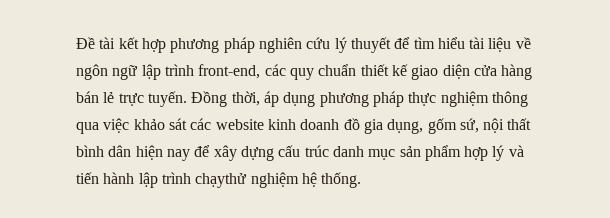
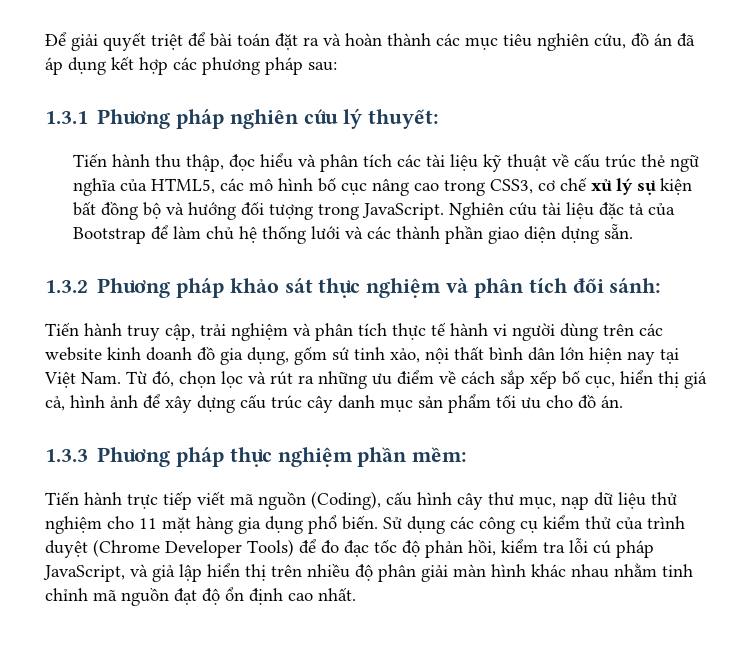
- Đề tài kết hợp phương pháp nghiên cứu lý thuyết để tìm hiểu tài liệu về ngôn ngữ lập trình front-end, các quy chuẩn thiết kế giao diện cửa hàng bán lẻ trực tuyến. Đồng thời, áp dụng phương pháp thực nghiệm thông qua việc khảo sát các website kinh doanh đồ gia dụng, gốm sứ, nội thất bình dân hiện nay để xây dựng cấu trúc danh mục sản phẩm hợp lý và tiến hành lập trình chạythử nghiệm hệ thống.
+ Để giải quyết triệt để bài toán đặt ra và hoàn thành các mục tiêu nghiên cứu, đồ án đã áp dụng kết hợp các phương pháp sau:
+ 1.3.1 Phương pháp nghiên cứu lý thuyết:
+ Tiến hành thu thập, đọc hiểu và phân tích các tài liệu kỹ thuật về cấu trúc thẻ ngữ nghĩa của HTML5, các mô hình bố cục nâng cao trong CSS3, cơ chế xử lý sự kiện bất đồng bộ và hướng đối tượng trong JavaScript. Nghiên cứu tài liệu đặc tả của Bootstrap để làm chủ hệ thống lưới và các thành phần giao diện dựng sẵn.
+ 1.3.2 Phương pháp khảo sát thực nghiệm và phân tích đối sánh:
+ Tiến hành truy cập, trải nghiệm và phân tích thực tế hành vi người dùng trên các website kinh doanh đồ gia dụng, gốm sứ tinh xảo, nội thất bình dân lớn hiện nay tại Việt Nam. Từ đó, chọn lọc và rút ra những ưu điểm về cách sắp xếp bố cục, hiển thị giá cả, hình ảnh để xây dựng cấu trúc cây danh mục sản phẩm tối ưu cho đồ án.
+ 1.3.3 Phương pháp thực nghiệm phần mềm:
+ Tiến hành trực tiếp viết mã nguồn (Coding), cấu hình cây thư mục, nạp dữ liệu thử nghiệm cho 11 mặt hàng gia dụng phổ biến. Sử dụng các công cụ kiểm thử của trình duyệt (Chrome Developer Tools) để đo đạc tốc độ phản hồi, kiểm tra lỗi cú pháp JavaScript, và giả lập hiển thị trên nhiều độ phân giải màn hình khác nhau nhằm tinh chỉnh mã nguồn đạt độ ổn định cao nhất.

